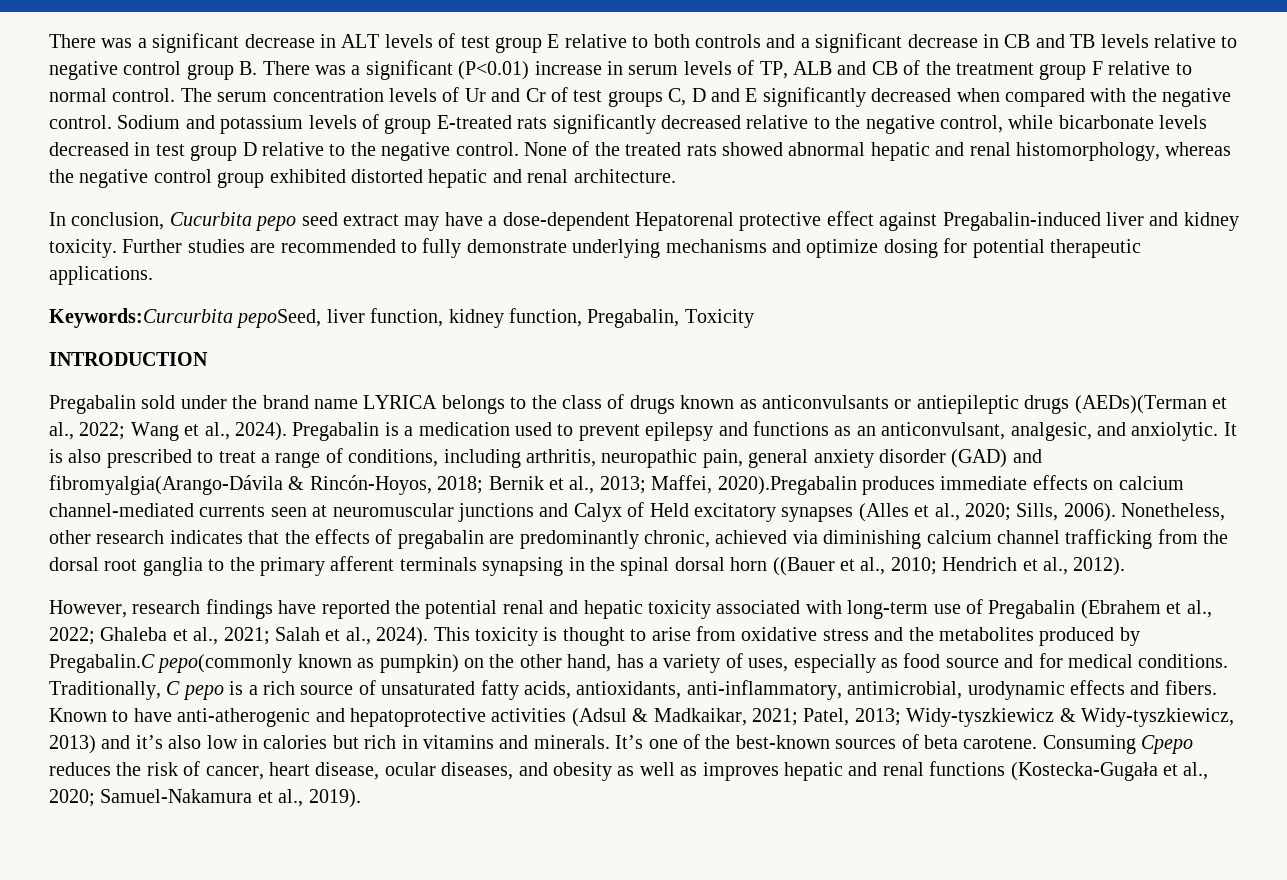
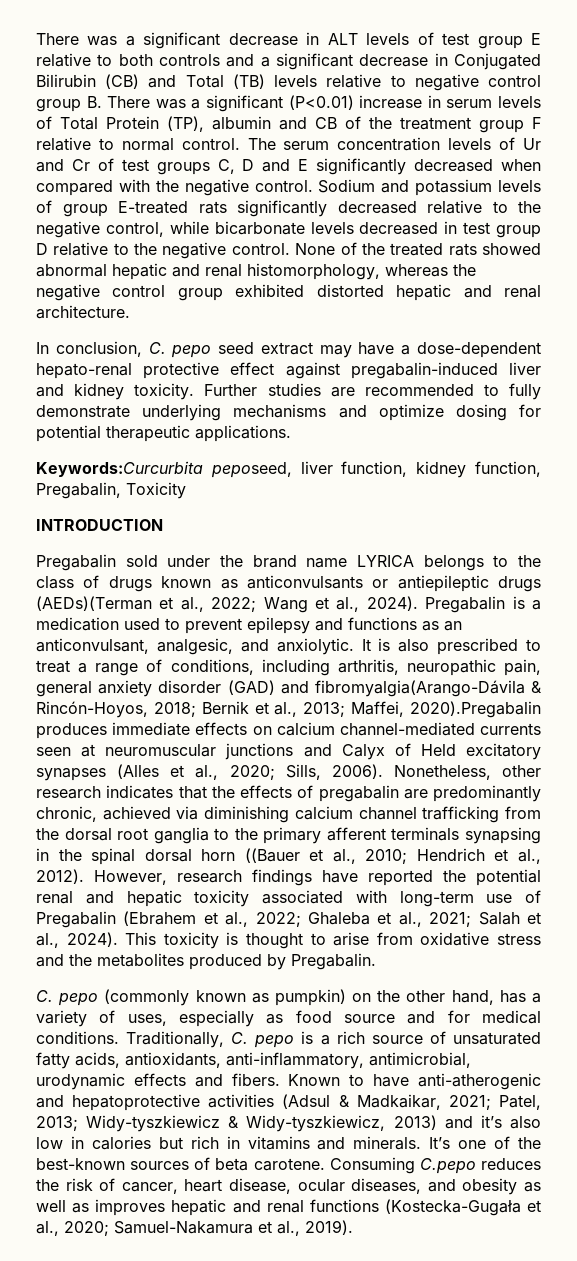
- There was a significant decrease in ALT levels of test group E relative to both controls and a significant decrease in CB and TB levels relative to negative control group B. There was a significant (P<0.01) increase in serum levels of TP, ALB and CB of the treatment group F relative to normal control.
+ There was a significant decrease in ALT levels of test group E relative to both controls and a significant decrease in Conjugated Bilirubin (CB) and Total (TB) levels relative to negative control group B. There was a significant (P<0.01) increase in serum levels of Total Protein (TP), albumin and CB of the treatment group F relative to normal control.
- In conclusion, Cucurbita pepo seed extract may have a dose-dependent Hepatorenal protective effect against Pregabalin-induced liver and kidney toxicity.
+ In conclusion, C. pepo seed extract may have a dose-dependent hepato-renal protective effect against pregabalin-induced liver and kidney toxicity.
- Keywords:Curcurbita pepoSeed, liver function, kidney function, Pregabalin, Toxicity
+ Keywords:Curcurbita peposeed, liver function, kidney function, Pregabalin, Toxicity
- Hendrich et al., 2012).
- However, research findings have reported the potential renal and hepatic toxicity associated with long-term use of Pregabalin (Ebrahem et al., 2022;
+ Hendrich et al., 2012). However, research findings have reported the potential renal and hepatic toxicity associated with long-term use of Pregabalin (Ebrahem et al., 2022;
- This toxicity is thought to arise from oxidative stress and the metabolites produced by Pregabalin.C pepo(commonly known as pumpkin) on the other hand, has a variety of uses, especially as food source and for medical conditions.
+ This toxicity is thought to arise from oxidative stress and the metabolites produced by Pregabalin.
+ C. pepo (commonly known as pumpkin) on the other hand, has a variety of uses, especially as food source and for medical conditions.
- Traditionally, C pepo is a rich source of unsaturated fatty acids, antioxidants, anti-inflammatory, antimicrobial, urodynamic effects and fibers.
+ Traditionally, C. pepo is a rich source of unsaturated fatty acids, antioxidants, anti-inflammatory, antimicrobial, urodynamic effects and fibers.
- Consuming Cpepo reduces the risk of cancer, heart disease, ocular diseases, and obesity as well as improves hepatic and renal functions (Kostecka-Gugała et al., 2020; Samuel-Nakamura et al., 2019).
+ Consuming C.pepo reduces the risk of cancer, heart disease, ocular diseases, and obesity as well as improves hepatic and renal functions (Kostecka-Gugała et al., 2020; Samuel-Nakamura et al., 2019).

